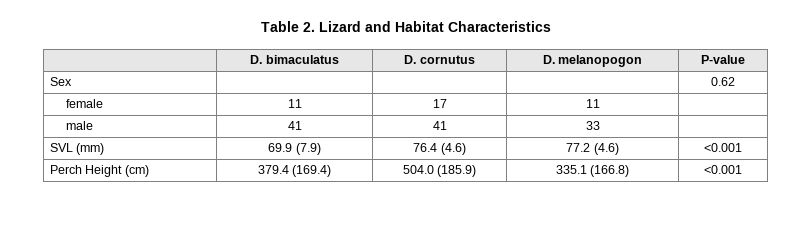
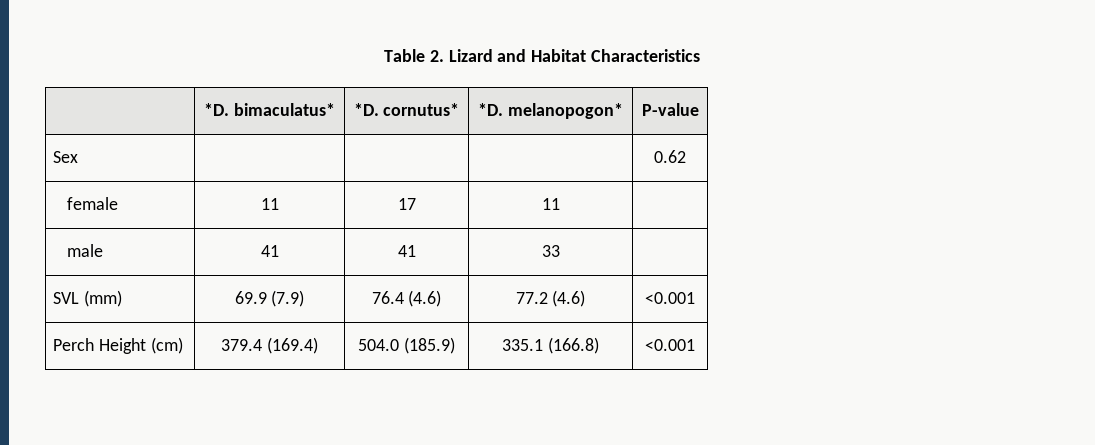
- | D. bimaculatus | D. cornutus | D. melanopogon | P-value
+ | *D. bimaculatus* | *D. cornutus* | *D. melanopogon* | P-value

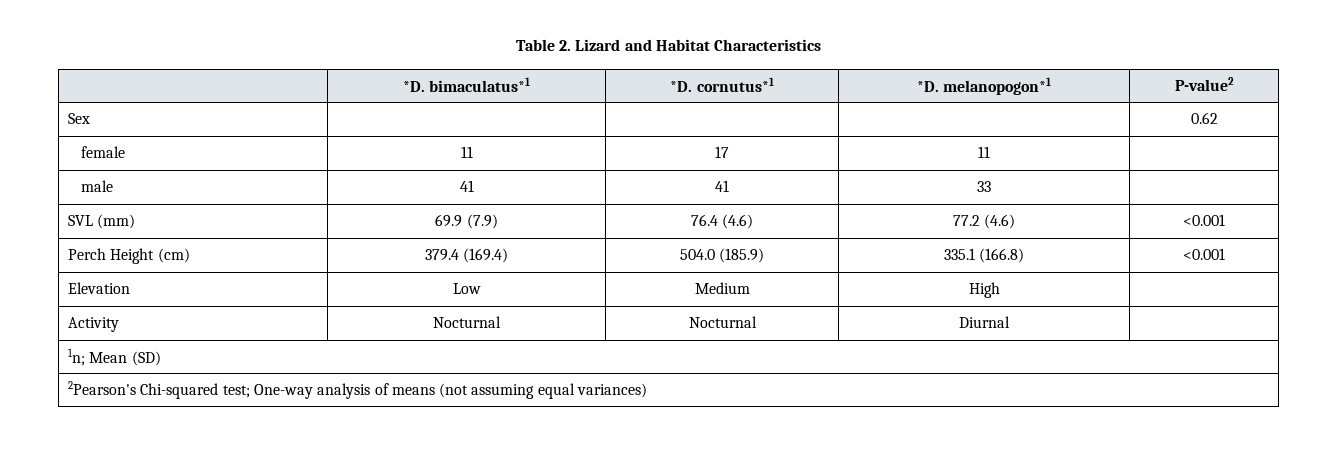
- | *D. bimaculatus* | *D. cornutus* | *D. melanopogon* | P-value
+ | *D. bimaculatus*1 | *D. cornutus*1 | *D. melanopogon*1 | P-value2
+ Elevation | Low | Medium | High |
+ Activity | Nocturnal | Nocturnal | Diurnal |
+ 1n; Mean (SD)
+ 2Pearson's Chi-squared test; One-way analysis of means (not assuming equal variances)

